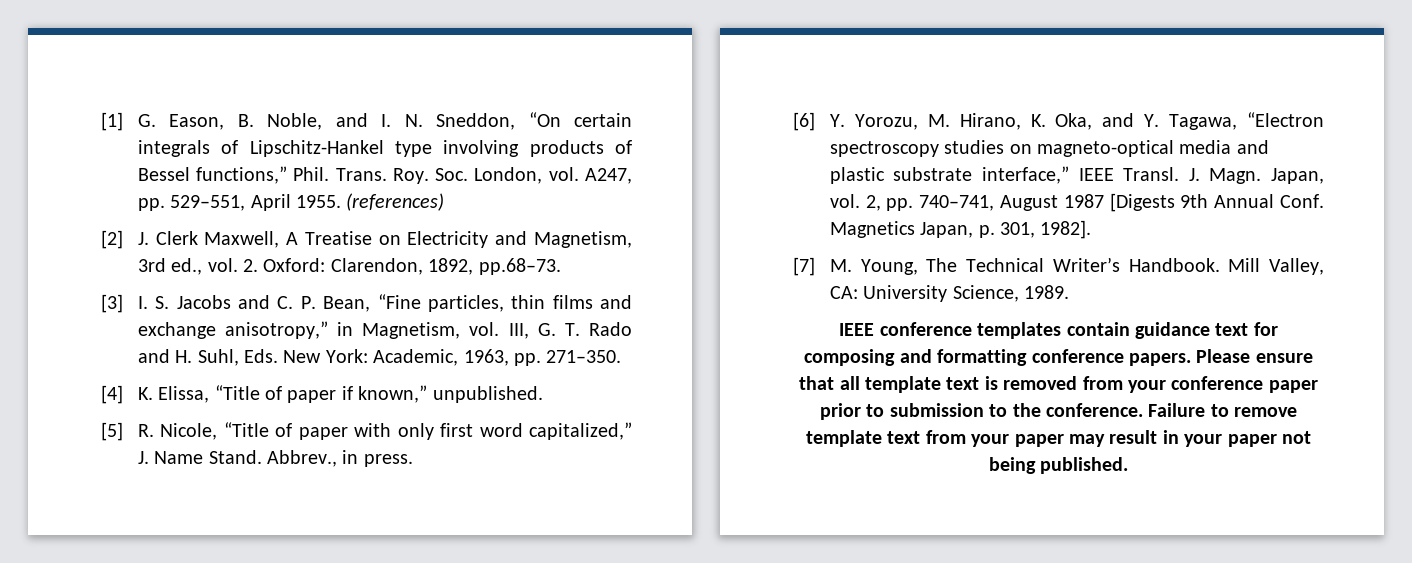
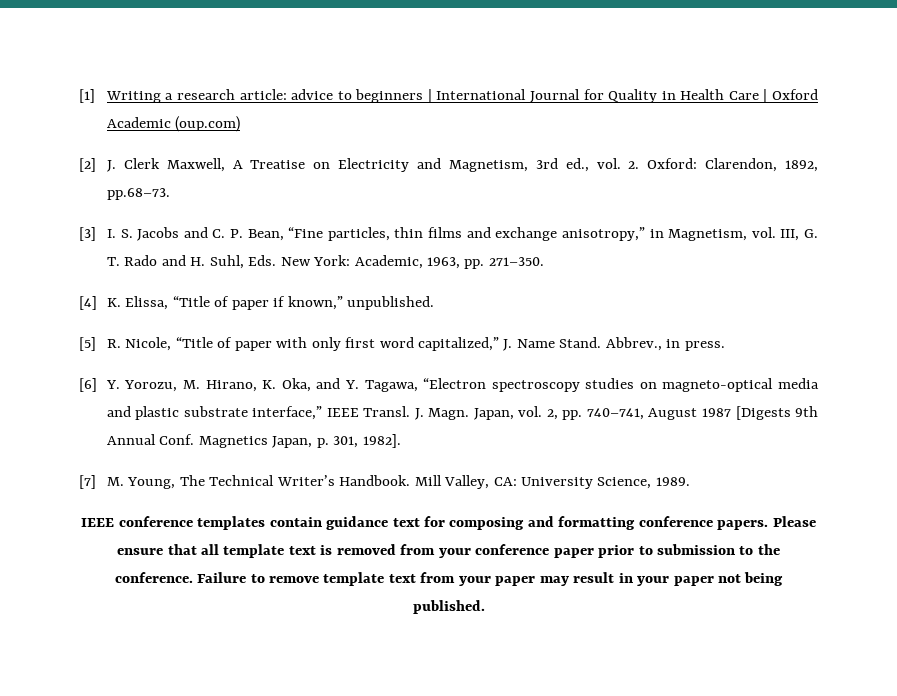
- [1] G. Eason, B. Noble, and I. N. Sneddon, “On certain integrals of Lipschitz-Hankel type involving products of Bessel functions,” Phil. Trans. Roy. Soc. London, vol. A247, pp. 529–551, April 1955. (references)
+ [1] Writing a research article: advice to beginners | International Journal for Quality in Health Care | Oxford Academic (oup.com)

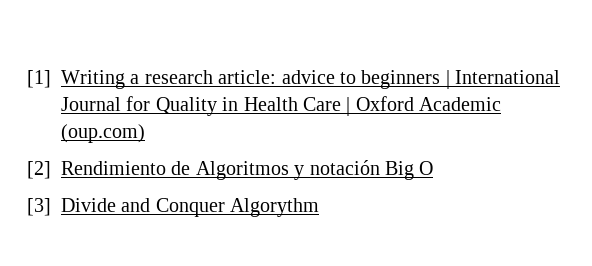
- [2] J. Clerk Maxwell, A Treatise on Electricity and Magnetism, 3rd ed., vol. 2. Oxford: Clarendon, 1892, pp.68–73.
- [3] I. S. Jacobs and C. P. Bean, “Fine particles, thin films and exchange anisotropy,” in Magnetism, vol. III, G. T. Rado and H. Suhl, Eds. New York: Academic, 1963, pp. 271–350.
- [4] K. Elissa, “Title of paper if known,” unpublished.
- [5] R. Nicole, “Title of paper with only first word capitalized,” J. Name Stand. Abbrev., in press.
- [6] Y. Yorozu, M. Hirano, K. Oka, and Y. Tagawa, “Electron spectroscopy studies on magneto-optical media and plastic substrate interface,” IEEE Transl. J. Magn. Japan, vol. 2, pp. 740–741, August 1987 [Digests 9th Annual Conf. Magnetics Japan, p. 301, 1982].
- [7] M. Young, The Technical Writer’s Handbook. Mill Valley, CA: University Science, 1989.
- IEEE conference templates contain guidance text for composing and formatting conference papers. Please ensure that all template text is removed from your conference paper prior to submission to the conference. Failure to remove template text from your paper may result in your paper not being published.
+ [2] Rendimiento de Algoritmos y notación Big O
+ [3] Divide and Conquer Algorythm

